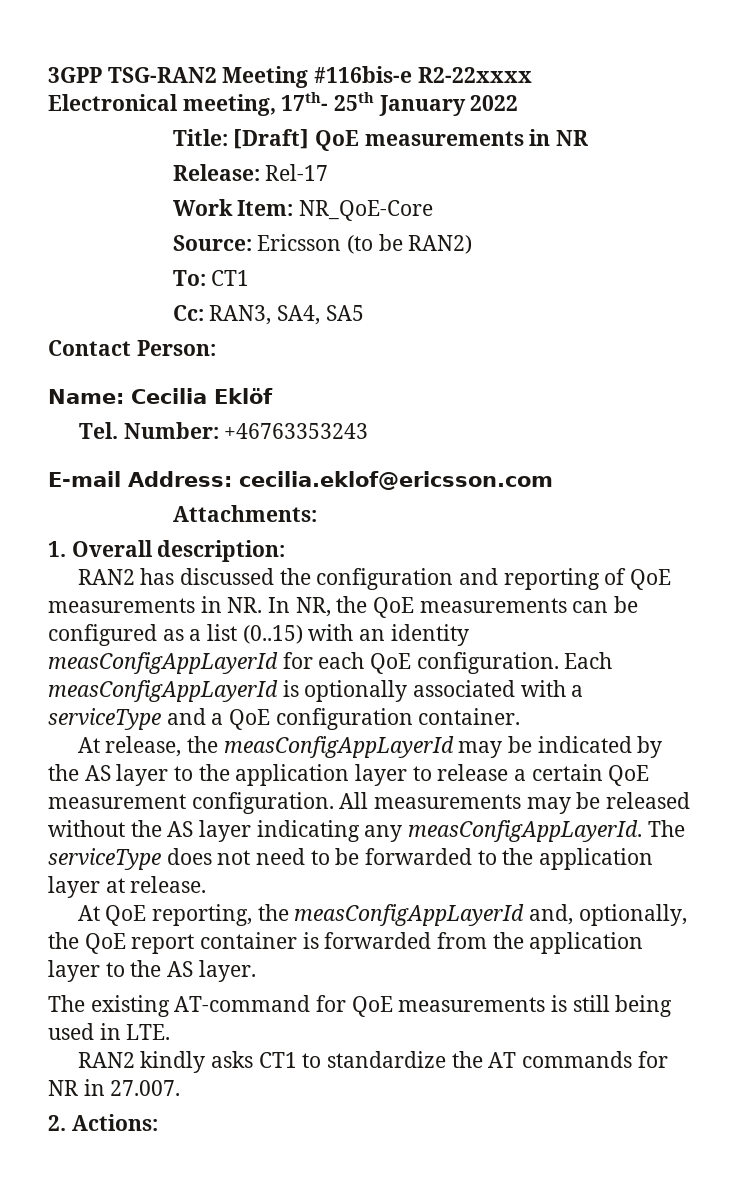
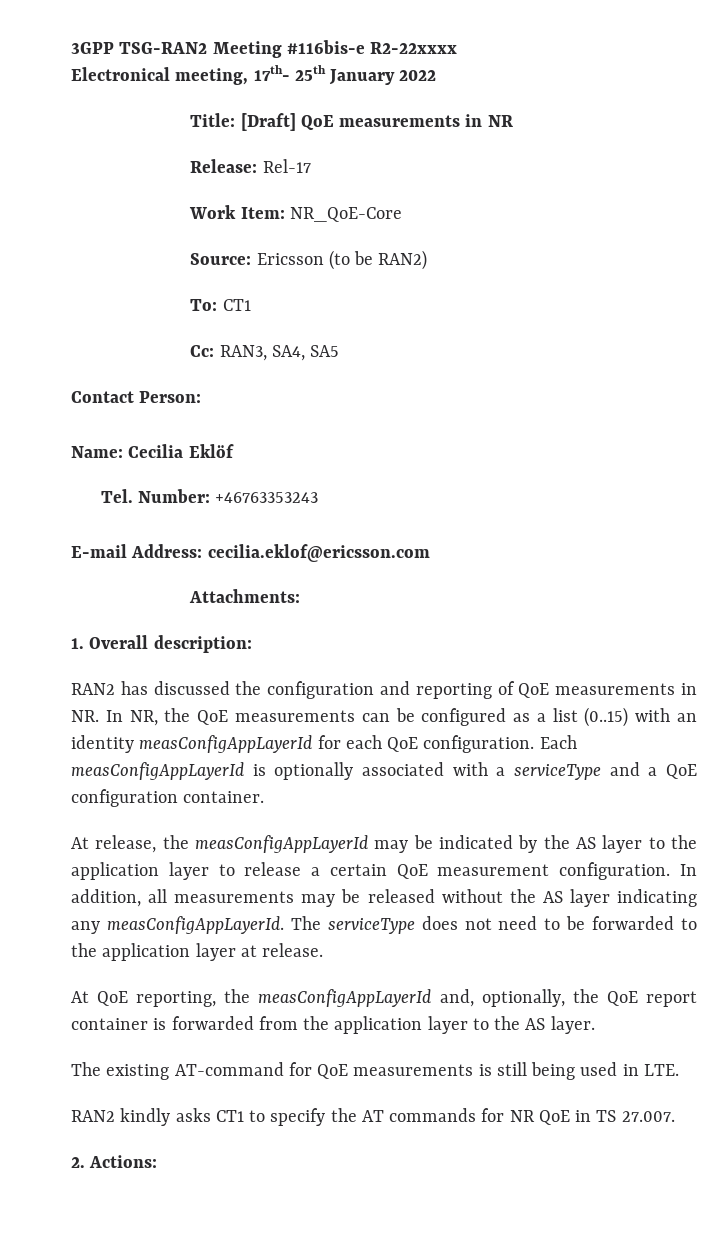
- All measurements may be released without the AS layer indicating any measConfigAppLayerId.
+ In addition, all measurements may be released without the AS layer indicating any measConfigAppLayerId.
- RAN2 kindly asks CT1 to standardize the AT commands for NR in 27.007.
+ RAN2 kindly asks CT1 to specify the AT commands for NR QoE in TS 27.007.

